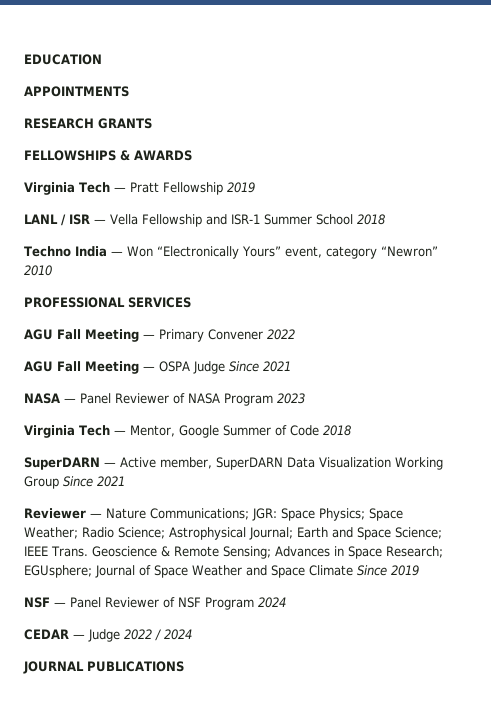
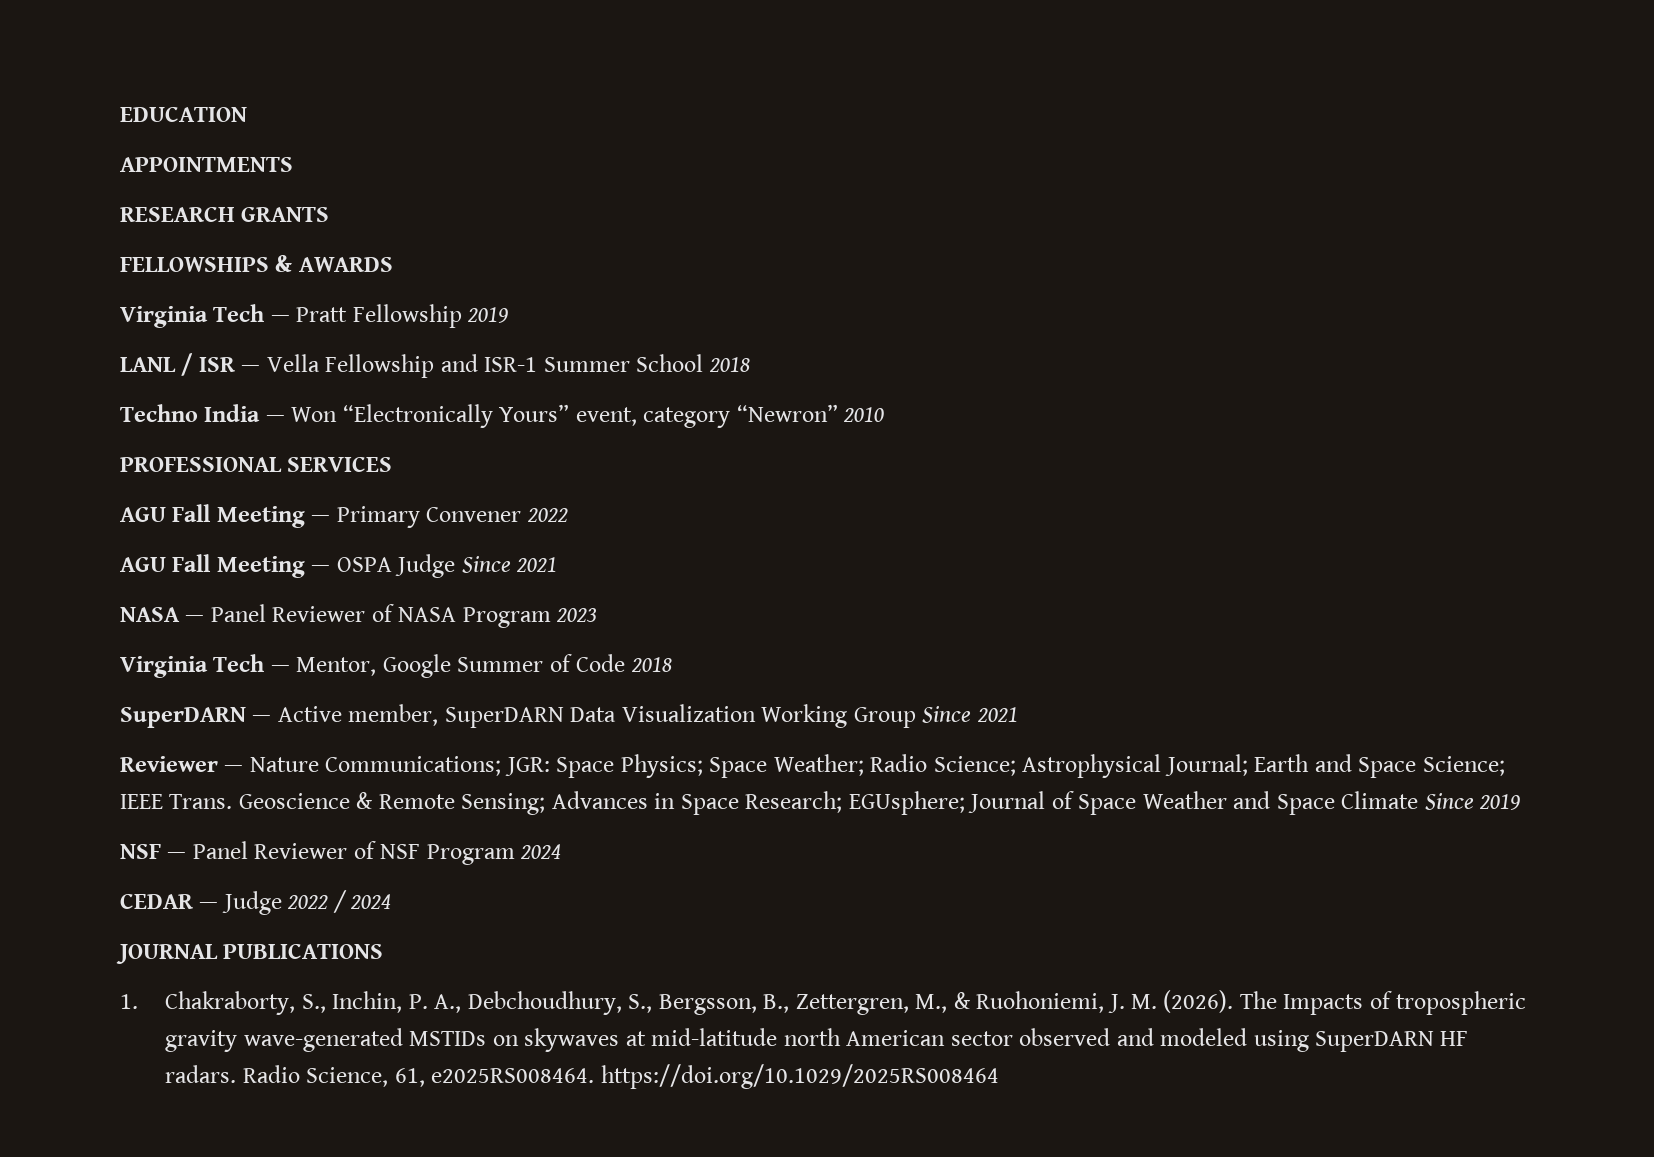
+ 1. Chakraborty, S., Inchin, P. A., Debchoudhury, S., Bergsson, B., Zettergren, M., & Ruohoniemi, J. M. (2026). The Impacts of tropospheric gravity wave-generated MSTIDs on skywaves at mid-latitude north American sector observed and modeled using SuperDARN HF radars. Radio Science, 61, e2025RS008464. https://doi.org/10.1029/2025RS008464

